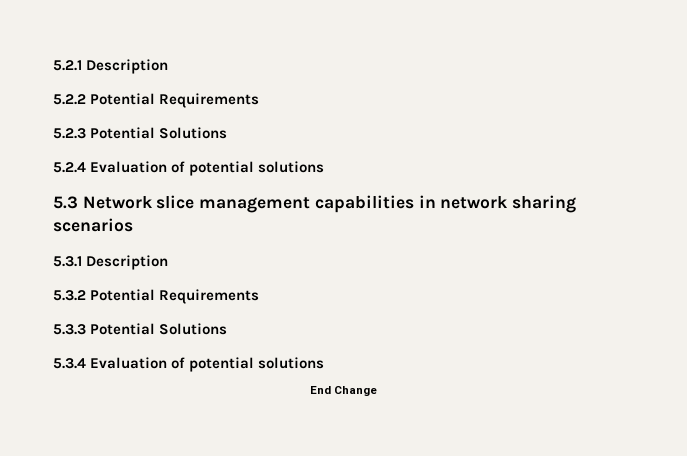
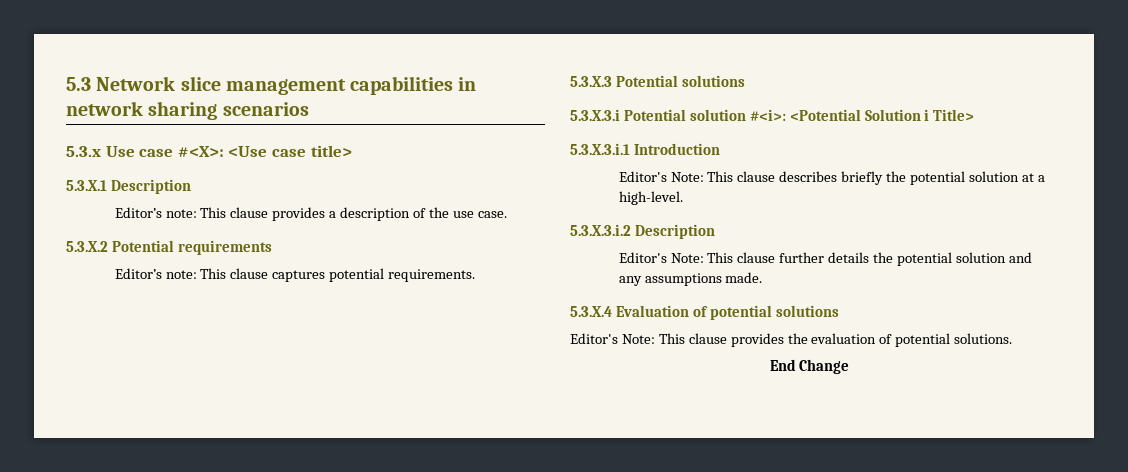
- 5.2.1 Description
- 5.2.2 Potential Requirements
- 5.2.3 Potential Solutions
- 5.2.4 Evaluation of potential solutions
- 5.3.1 Description
- 5.3.2 Potential Requirements
- 5.3.3 Potential Solutions
- 5.3.4 Evaluation of potential solutions
+ 5.3.x Use case #<X>: <Use case title>
+ 5.3.X.1 Description
+ Editor’s note: This clause provides a description of the use case.
+ 5.3.X.2 Potential requirements
+ Editor’s note: This clause captures potential requirements.
+ 5.3.X.3 Potential solutions
+ 5.3.X.3.i Potential solution #<i>: <Potential Solution i Title>
+ 5.3.X.3.i.1 Introduction
+ Editor's Note: This clause describes briefly the potential solution at a high-level.
+ 5.3.X.3.i.2 Description
+ Editor's Note: This clause further details the potential solution and any assumptions made.
+ 5.3.X.4 Evaluation of potential solutions
+ Editor's Note: This clause provides the evaluation of potential solutions.

